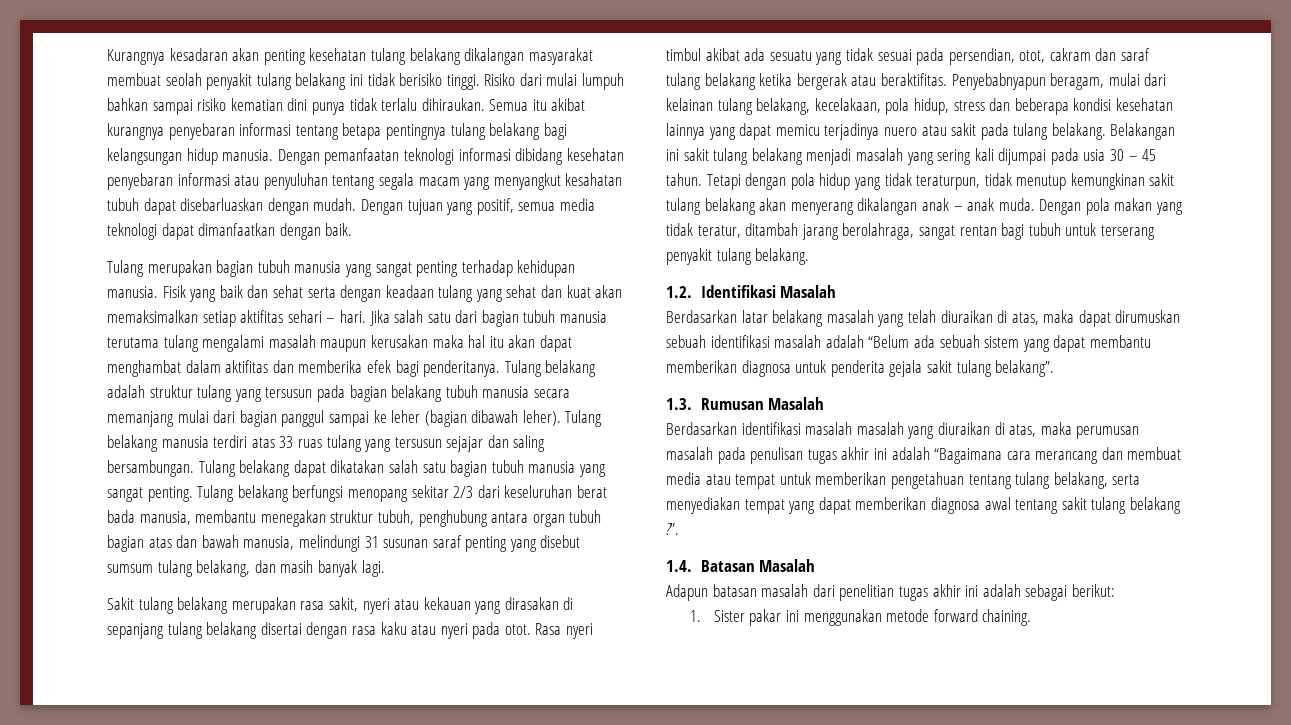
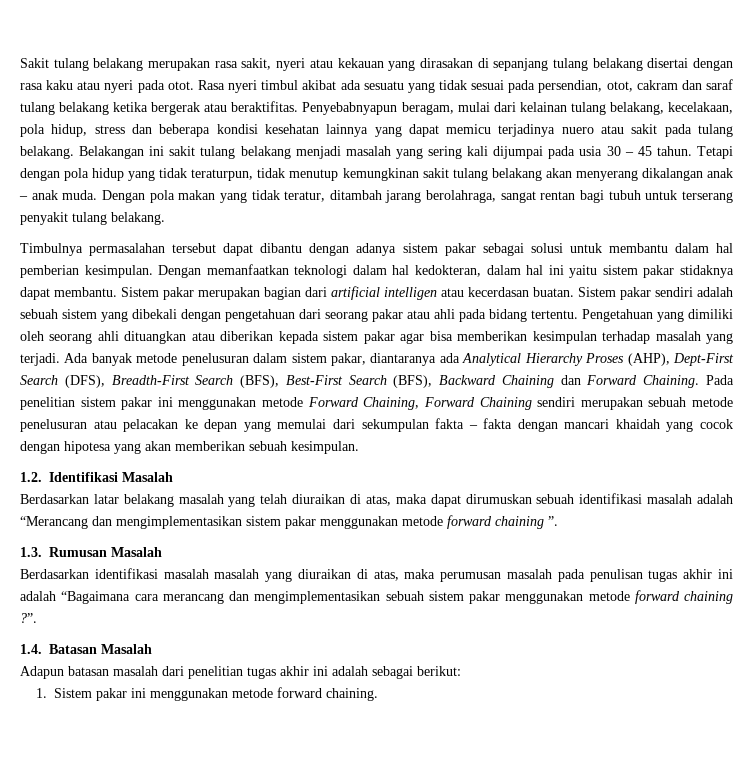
- Kurangnya kesadaran akan penting kesehatan tulang belakang dikalangan masyarakat membuat seolah penyakit tulang belakang ini tidak berisiko tinggi. Risiko dari mulai lumpuh bahkan sampai risiko kematian dini punya tidak terlalu dihiraukan. Semua itu akibat kurangnya penyebaran informasi tentang betapa pentingnya tulang belakang bagi kelangsungan hidup manusia. Dengan pemanfaatan teknologi informasi dibidang kesehatan penyebaran informasi atau penyuluhan tentang segala macam yang menyangkut kesahatan tubuh dapat disebarluaskan dengan mudah. Dengan tujuan yang positif, semua media teknologi dapat dimanfaatkan dengan baik.
- Tulang merupakan bagian tubuh manusia yang sangat penting terhadap kehidupan manusia. Fisik yang baik dan sehat serta dengan keadaan tulang yang sehat dan kuat akan memaksimalkan setiap aktifitas sehari – hari. Jika salah satu dari bagian tubuh manusia terutama tulang mengalami masalah maupun kerusakan maka hal itu akan dapat menghambat dalam aktifitas dan memberika efek bagi penderitanya. Tulang belakang adalah struktur tulang yang tersusun pada bagian belakang tubuh manusia secara memanjang mulai dari bagian panggul sampai ke leher (bagian dibawah leher). Tulang belakang manusia terdiri atas 33 ruas tulang yang tersusun sejajar dan saling bersambungan. Tulang belakang dapat dikatakan salah satu bagian tubuh manusia yang sangat penting. Tulang belakang berfungsi menopang sekitar 2/3 dari keseluruhan berat bada manusia, membantu menegakan struktur tubuh, penghubung antara organ tubuh bagian atas dan bawah manusia, melindungi 31 susunan saraf penting yang disebut sumsum tulang belakang, dan masih banyak lagi.
+ Timbulnya permasalahan tersebut dapat dibantu dengan adanya sistem pakar sebagai solusi untuk membantu dalam hal pemberian kesimpulan. Dengan memanfaatkan teknologi dalam hal kedokteran, dalam hal ini yaitu sistem pakar stidaknya dapat membantu. Sistem pakar merupakan bagian dari artificial intelligen atau kecerdasan buatan. Sistem pakar sendiri adalah sebuah sistem yang dibekali dengan pengetahuan dari seorang pakar atau ahli pada bidang tertentu. Pengetahuan yang dimiliki oleh seorang ahli dituangkan atau diberikan kepada sistem pakar agar bisa memberikan kesimpulan terhadap masalah yang terjadi. Ada banyak metode penelusuran dalam sistem pakar, diantaranya ada Analytical Hierarchy Proses (AHP), Dept-First Search (DFS), Breadth-First Search (BFS), Best-First Search (BFS), Backward Chaining dan Forward Chaining. Pada penelitian sistem pakar ini menggunakan metode Forward Chaining, Forward Chaining sendiri merupakan sebuah metode penelusuran atau pelacakan ke depan yang memulai dari sekumpulan fakta – fakta dengan mancari khaidah yang cocok dengan hipotesa yang akan memberikan sebuah kesimpulan.
- Berdasarkan latar belakang masalah yang telah diuraikan di atas, maka dapat dirumuskan sebuah identifikasi masalah adalah “Belum ada sebuah sistem yang dapat membantu memberikan diagnosa untuk penderita gejala sakit tulang belakang”.
+ Berdasarkan latar belakang masalah yang telah diuraikan di atas, maka dapat dirumuskan sebuah identifikasi masalah adalah “Merancang dan mengimplementasikan sistem pakar menggunakan metode forward chaining ”.
- Berdasarkan identifikasi masalah masalah yang diuraikan di atas, maka perumusan masalah pada penulisan tugas akhir ini adalah “Bagaimana cara merancang dan membuat media atau tempat untuk memberikan pengetahuan tentang tulang belakang, serta menyediakan tempat yang dapat memberikan diagnosa awal tentang sakit tulang belakang ?”.
+ Berdasarkan identifikasi masalah masalah yang diuraikan di atas, maka perumusan masalah pada penulisan tugas akhir ini adalah “Bagaimana cara merancang dan mengimplementasikan sebuah sistem pakar menggunakan metode forward chaining ?”.
- 1. Sister pakar ini menggunakan metode forward chaining.
+ 1. Sistem pakar ini menggunakan metode forward chaining.

